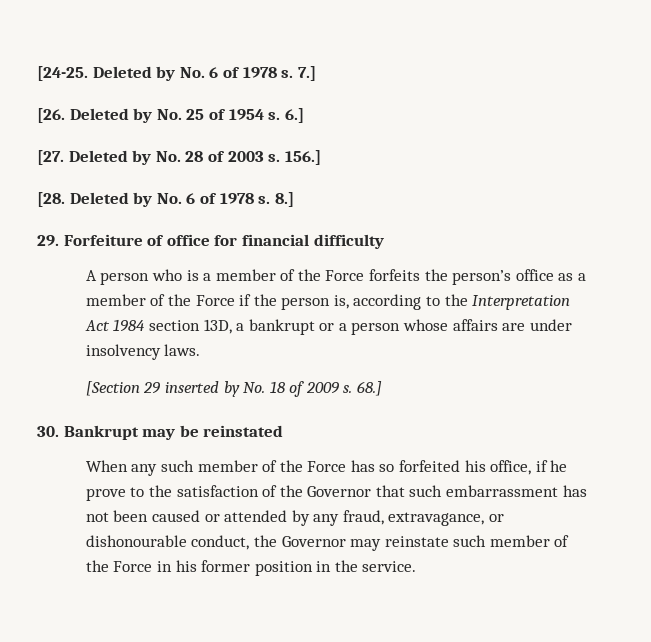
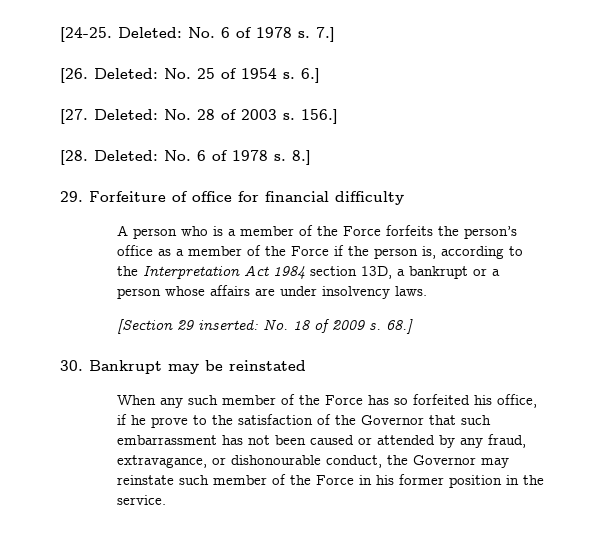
- [24-25. Deleted by No. 6 of 1978 s.
+ [24-25. Deleted: No. 6 of 1978 s.
- [26. Deleted by No. 25 of 1954 s.
+ [26. Deleted: No. 25 of 1954 s.
- [27. Deleted by No. 28 of 2003 s.
+ [27. Deleted: No. 28 of 2003 s.
- [28. Deleted by No. 6 of 1978 s.
+ [28. Deleted: No. 6 of 1978 s.
- [Section 29 inserted by No. 18 of 2009 s.
+ [Section 29 inserted: No. 18 of 2009 s.

